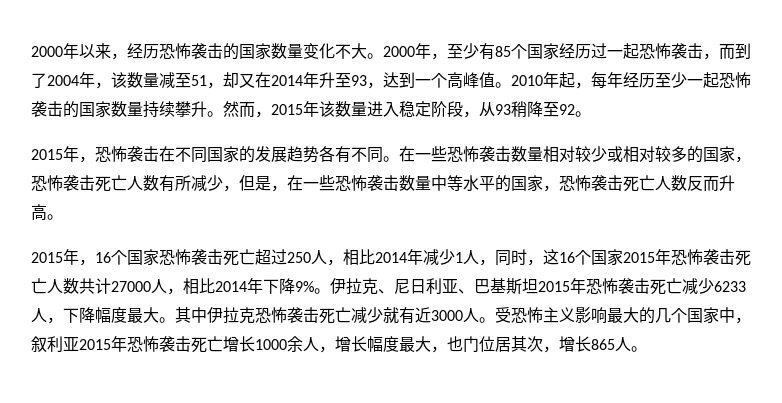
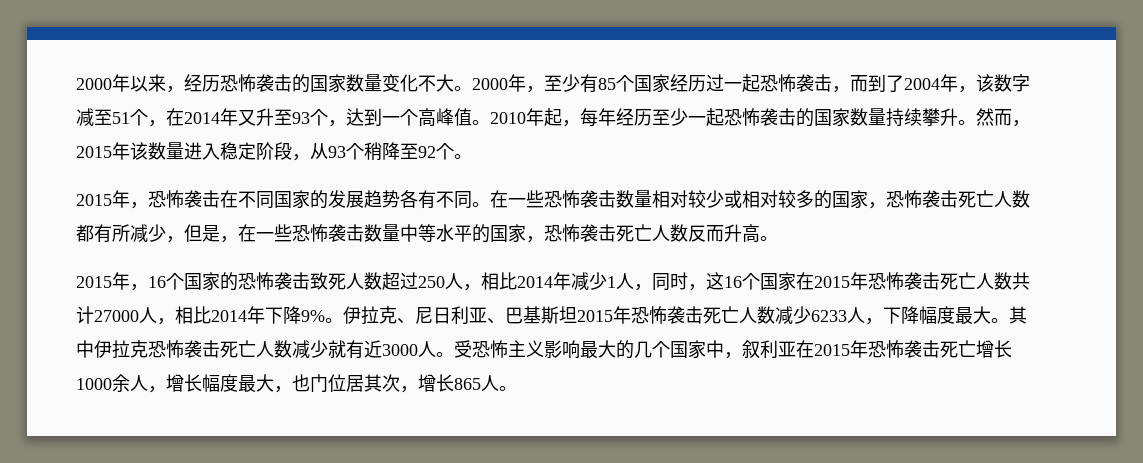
- 2000年，至少有85个国家经历过一起恐怖袭击，而到了2004年，该数量减至51，却又在2014年升至93，达到一个高峰值。
+ 2000年，至少有85个国家经历过一起恐怖袭击，而到了2004年，该数字减至51个，在2014年又升至93个，达到一个高峰值。
- 然而，2015年该数量进入稳定阶段，从93稍降至92。
+ 然而，2015年该数量进入稳定阶段，从93个稍降至92个。
- 在一些恐怖袭击数量相对较少或相对较多的国家，恐怖袭击死亡人数有所减少，但是，在一些恐怖袭击数量中等水平的国家，恐怖袭击死亡人数反而升高。
+ 在一些恐怖袭击数量相对较少或相对较多的国家，恐怖袭击死亡人数都有所减少，但是，在一些恐怖袭击数量中等水平的国家，恐怖袭击死亡人数反而升高。
- 2015年，16个国家恐怖袭击死亡超过250人，相比2014年减少1人，同时，这16个国家2015年恐怖袭击死亡人数共计27000人，相比2014年下降9%。
+ 2015年，16个国家的恐怖袭击致死人数超过250人，相比2014年减少1人，同时，这16个国家在2015年恐怖袭击死亡人数共计27000人，相比2014年下降9%。
- 伊拉克、尼日利亚、巴基斯坦2015年恐怖袭击死亡减少6233人，下降幅度最大。
+ 伊拉克、尼日利亚、巴基斯坦2015年恐怖袭击死亡人数减少6233人，下降幅度最大。
- 其中伊拉克恐怖袭击死亡减少就有近3000人。
+ 其中伊拉克恐怖袭击死亡人数减少就有近3000人。
- 受恐怖主义影响最大的几个国家中，叙利亚2015年恐怖袭击死亡增长1000余人，增长幅度最大，也门位居其次，增长865人。
+ 受恐怖主义影响最大的几个国家中，叙利亚在2015年恐怖袭击死亡增长1000余人，增长幅度最大，也门位居其次，增长865人。

